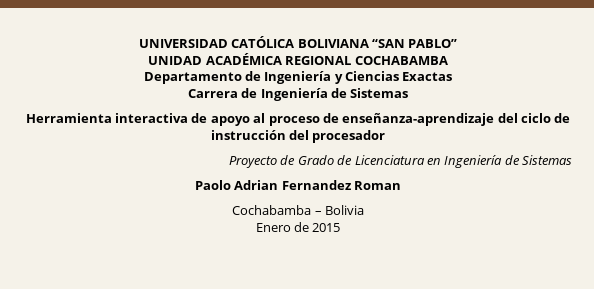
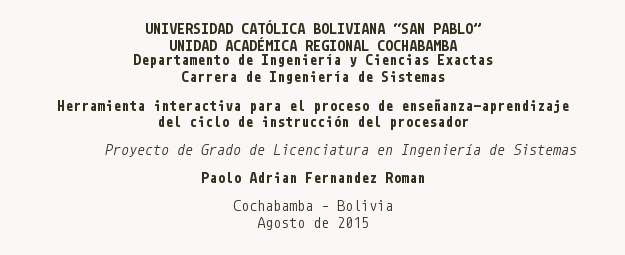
- Herramienta interactiva de apoyo al proceso de enseñanza-aprendizaje del ciclo de instrucción del procesador
+ Herramienta interactiva para el proceso de enseñanza-aprendizaje del ciclo de instrucción del procesador
- Enero de 2015
+ Agosto de 2015

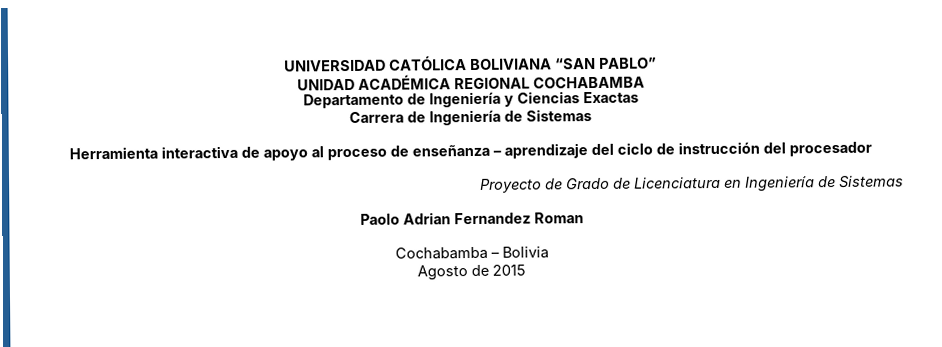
- Herramienta interactiva para el proceso de enseñanza-aprendizaje del ciclo de instrucción del procesador
+ Herramienta interactiva de apoyo al proceso de enseñanza – aprendizaje del ciclo de instrucción del procesador

